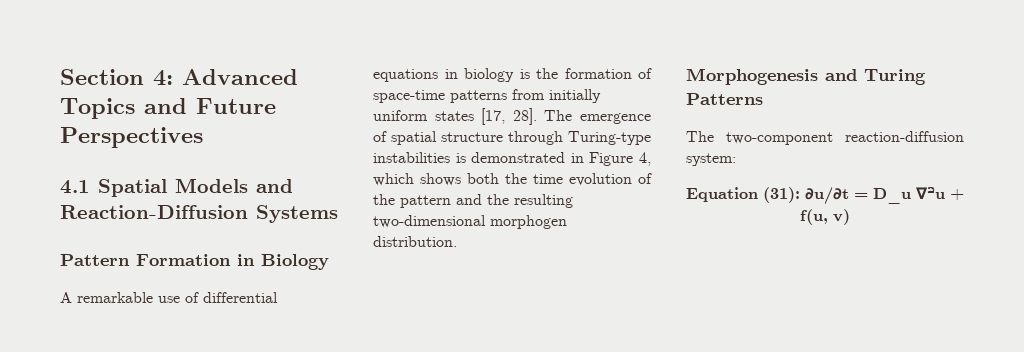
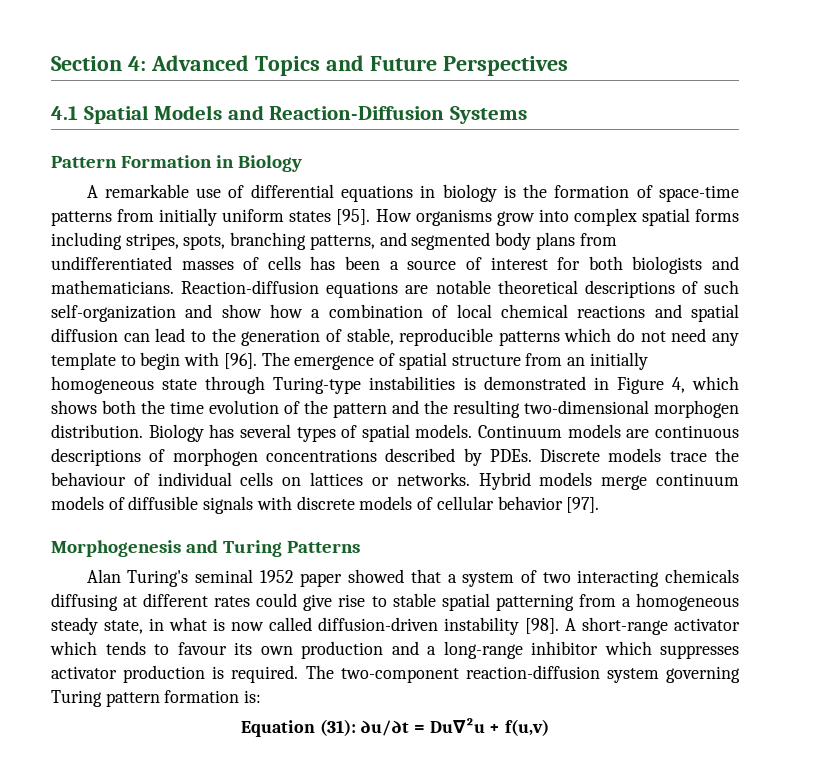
- A remarkable use of differential equations in biology is the formation of space-time patterns from initially uniform states [17, 28].
+ A remarkable use of differential equations in biology is the formation of space-time patterns from initially uniform states [95]. How organisms grow into complex spatial forms including stripes, spots, branching patterns, and segmented body plans from undifferentiated masses of cells has been a source of interest for both biologists and mathematicians. Reaction-diffusion equations are notable theoretical descriptions of such self-organization and show how a combination of local chemical reactions and spatial diffusion can lead to the generation of stable, reproducible patterns which do not need any template to begin with [96].
- The emergence of spatial structure through Turing-type instabilities is demonstrated in Figure 4, which shows both the time evolution of the pattern and the resulting two-dimensional morphogen distribution.
+ The emergence of spatial structure from an initially homogeneous state through Turing-type instabilities is demonstrated in Figure 4, which shows both the time evolution of the pattern and the resulting two-dimensional morphogen distribution. Biology has several types of spatial models. Continuum models are continuous descriptions of morphogen concentrations described by PDEs. Discrete models trace the behaviour of individual cells on lattices or networks. Hybrid models merge continuum models of diffusible signals with discrete models of cellular behavior [97].
  Morphogenesis and Turing Patterns
- The two-component reaction-diffusion system:
+ Alan Turing's seminal 1952 paper showed that a system of two interacting chemicals diffusing at different rates could give rise to stable spatial patterning from a homogeneous steady state, in what is now called diffusion-driven instability [98]. A short-range activator which tends to favour its own production and a long-range inhibitor which suppresses activator production is required. The two-component reaction-diffusion system governing Turing pattern formation is:
- Equation (31): ∂u/∂t = D_u ∇²u + f(u, v)
+ Equation (31): ∂u/∂t = Du∇²u + f(u,v)

